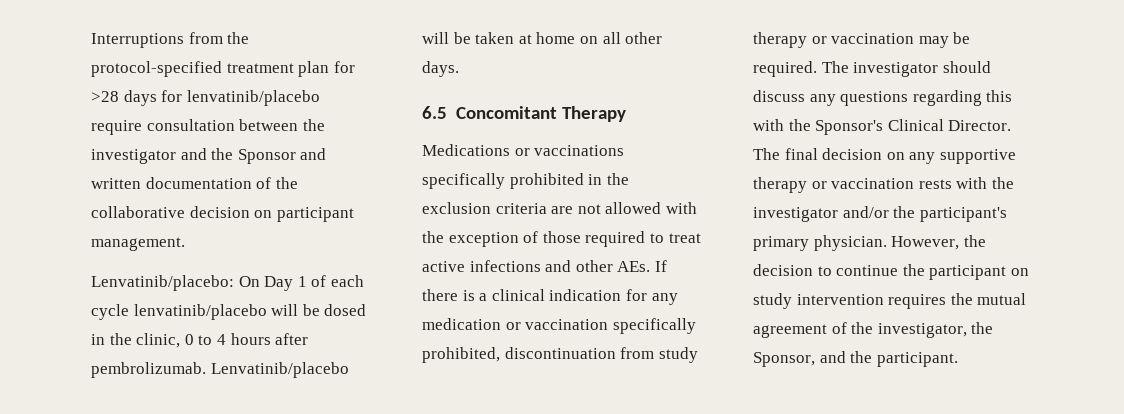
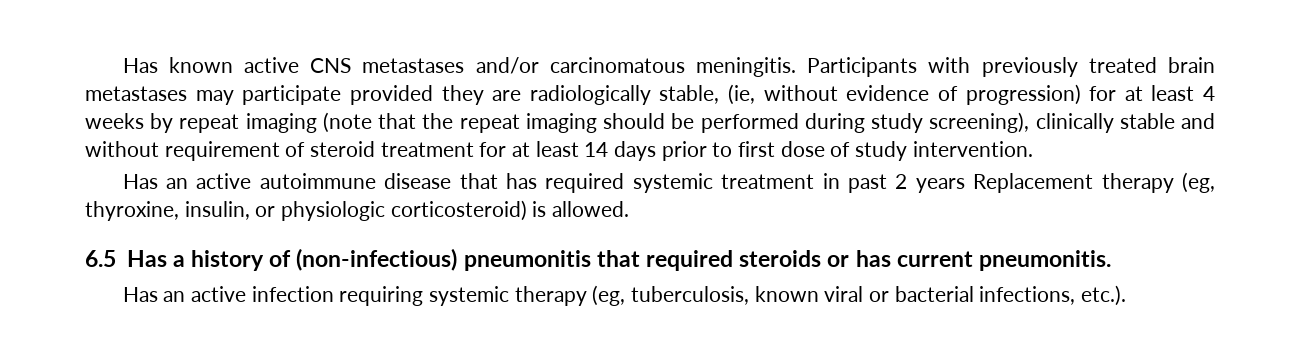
- Interruptions from the protocol-specified treatment plan for >28 days for lenvatinib/placebo require consultation between the investigator and the Sponsor and written documentation of the collaborative decision on participant management.
- Lenvatinib/placebo: On Day 1 of each cycle lenvatinib/placebo will be dosed in the clinic, 0 to 4 hours after pembrolizumab. Lenvatinib/placebo will be taken at home on all other days.
- 6.5 Concomitant Therapy
- Medications or vaccinations specifically prohibited in the exclusion criteria are not allowed with the exception of those required to treat active infections and other AEs. If there is a clinical indication for any medication or vaccination specifically prohibited, discontinuation from study therapy or vaccination may be required. The investigator should discuss any questions regarding this with the Sponsor's Clinical Director. The final decision on any supportive therapy or vaccination rests with the investigator and/or the participant's primary physician. However, the decision to continue the participant on study intervention requires the mutual agreement of the investigator, the Sponsor, and the participant.
+ Has known active CNS metastases and/or carcinomatous meningitis. Participants with previously treated brain metastases may participate provided they are radiologically stable, (ie, without evidence of progression) for at least 4 weeks by repeat imaging (note that the repeat imaging should be performed during study screening), clinically stable and without requirement of steroid treatment for at least 14 days prior to first dose of study intervention.
+ Has an active autoimmune disease that has required systemic treatment in past 2 years Replacement therapy (eg, thyroxine, insulin, or physiologic corticosteroid) is allowed.
+ 6.5 Has a history of (non-infectious) pneumonitis that required steroids or has current pneumonitis.
+ Has an active infection requiring systemic therapy (eg, tuberculosis, known viral or bacterial infections, etc.).

